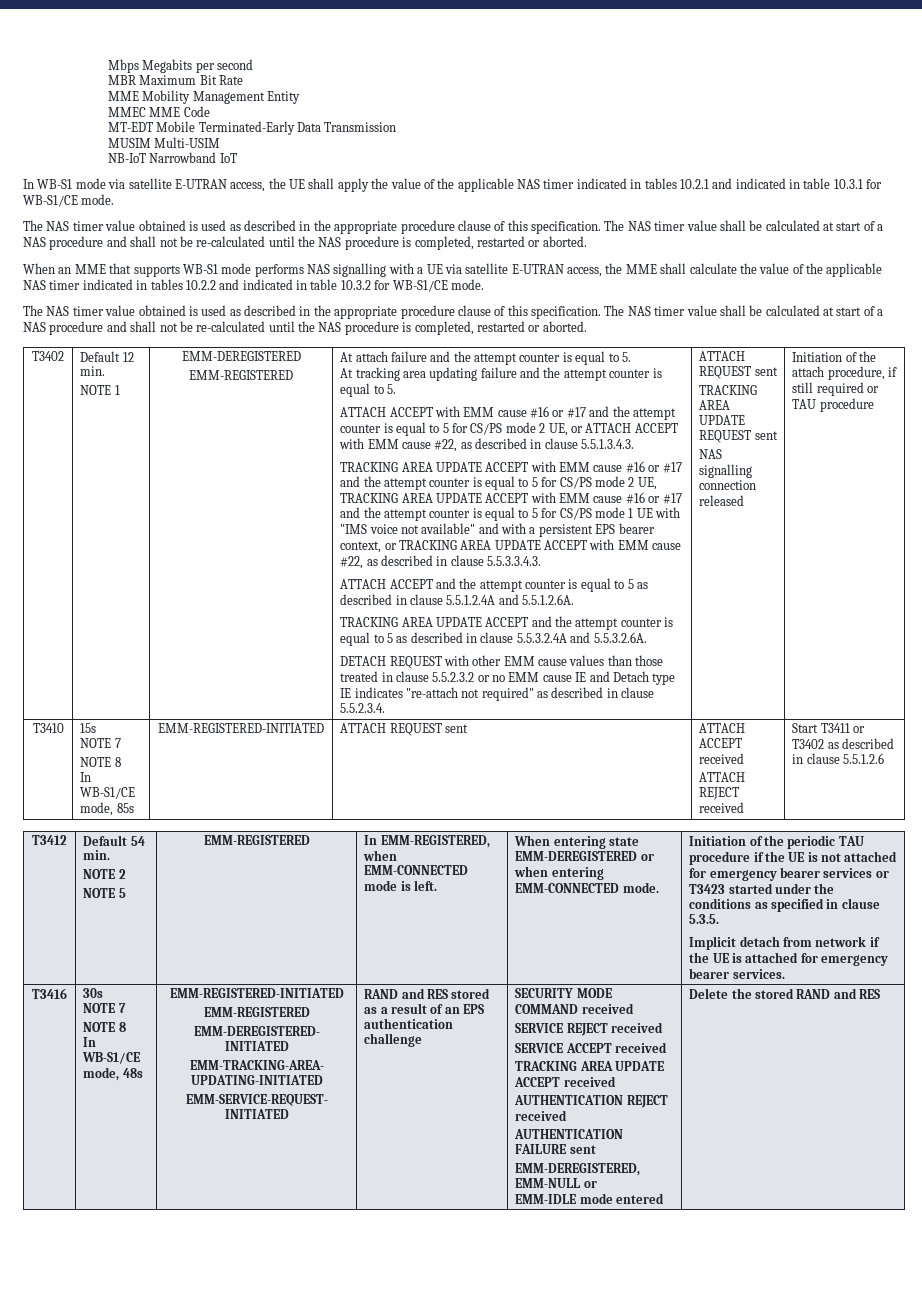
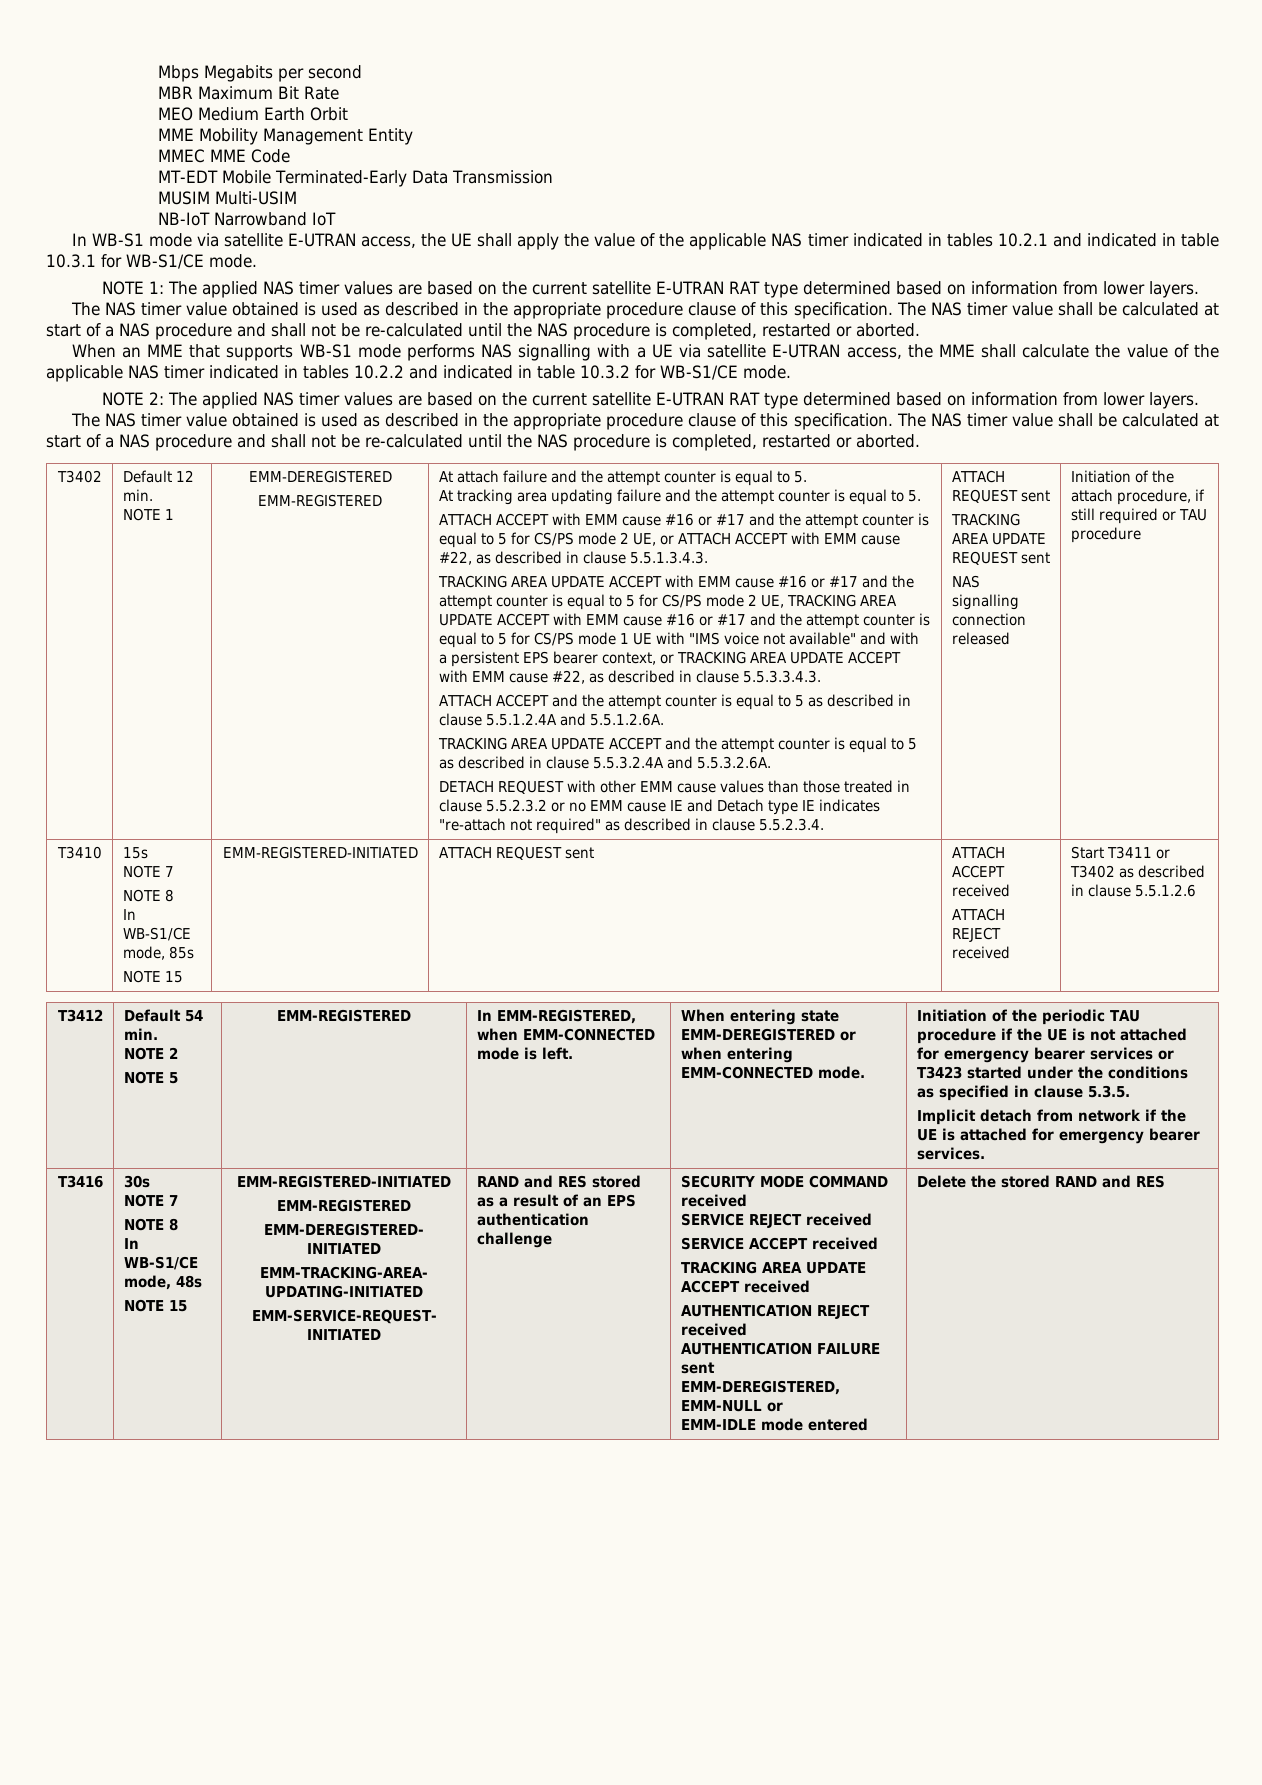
+ MEO Medium Earth Orbit
+ NOTE 1: The applied NAS timer values are based on the current satellite E-UTRAN RAT type determined based on information from lower layers.
+ NOTE 2: The applied NAS timer values are based on the current satellite E-UTRAN RAT type determined based on information from lower layers.
  T3410 | 15s
  NOTE 7
  NOTE 8
- In WB-S1/CE mode, 85s | EMM-REGISTERED-INITIATED | ATTACH REQUEST sent | ATTACH ACCEPT received
+ In WB-S1/CE mode, 85s
+ NOTE 15 | EMM-REGISTERED-INITIATED | ATTACH REQUEST sent | ATTACH ACCEPT received
  In WB-S1/CE mode, 48s
+ NOTE 15

